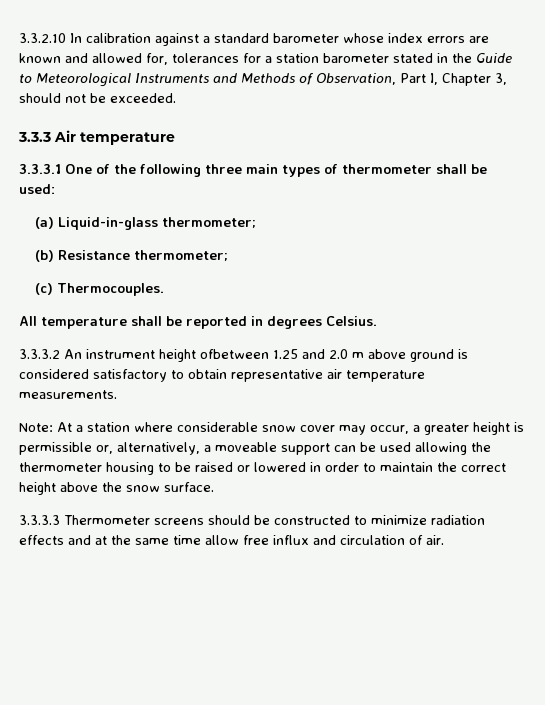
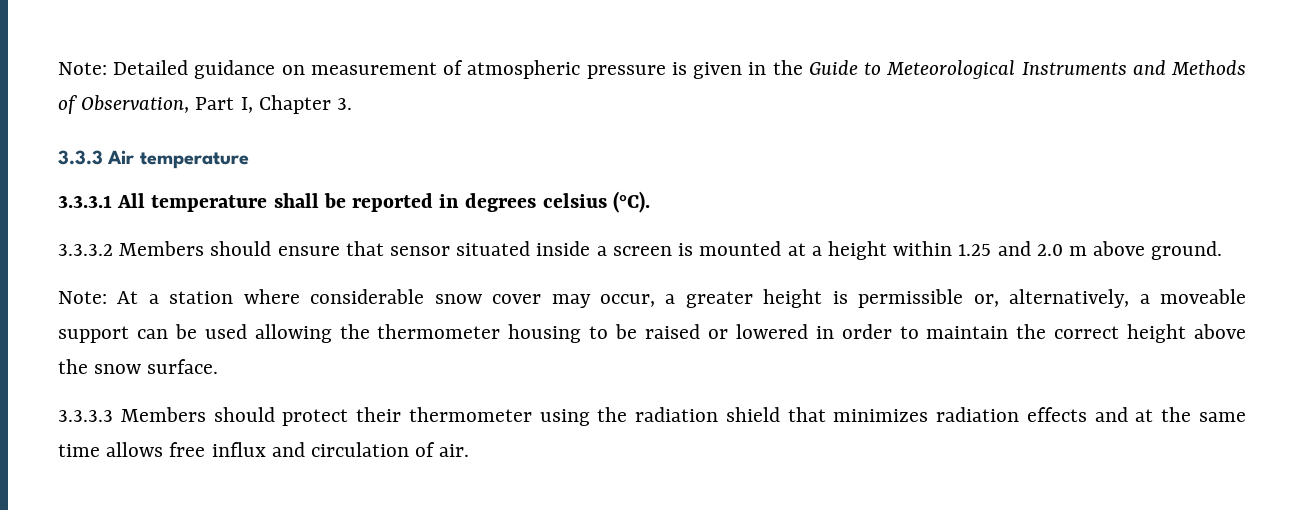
- 3.3.2.10 In calibration against a standard barometer whose index errors are known and allowed for, tolerances for a station barometer stated in the Guide to Meteorological Instruments and Methods of Observation, Part I, Chapter 3, should not be exceeded.
+ Note: Detailed guidance on measurement of atmospheric pressure is given in the Guide to Meteorological Instruments and Methods of Observation, Part I, Chapter 3.
- 3.3.3.1 One of the following three main types of thermometer shall be used:
- (a) Liquid-in-glass thermometer;
- (b) Resistance thermometer;
- (c) Thermocouples.
- All temperature shall be reported in degrees Celsius.
+ 3.3.3.1 All temperature shall be reported in degrees celsius (°C).
- 3.3.3.2 An instrument height ofbetween 1.25 and 2.0 m above ground is considered satisfactory to obtain representative air temperature measurements.
+ 3.3.3.2 Members should ensure that sensor situated inside a screen is mounted at a height within 1.25 and 2.0 m above ground.
- 3.3.3.3 Thermometer screens should be constructed to minimize radiation effects and at the same time allow free influx and circulation of air.
+ 3.3.3.3 Members should protect their thermometer using the radiation shield that minimizes radiation effects and at the same time allows free influx and circulation of air.

